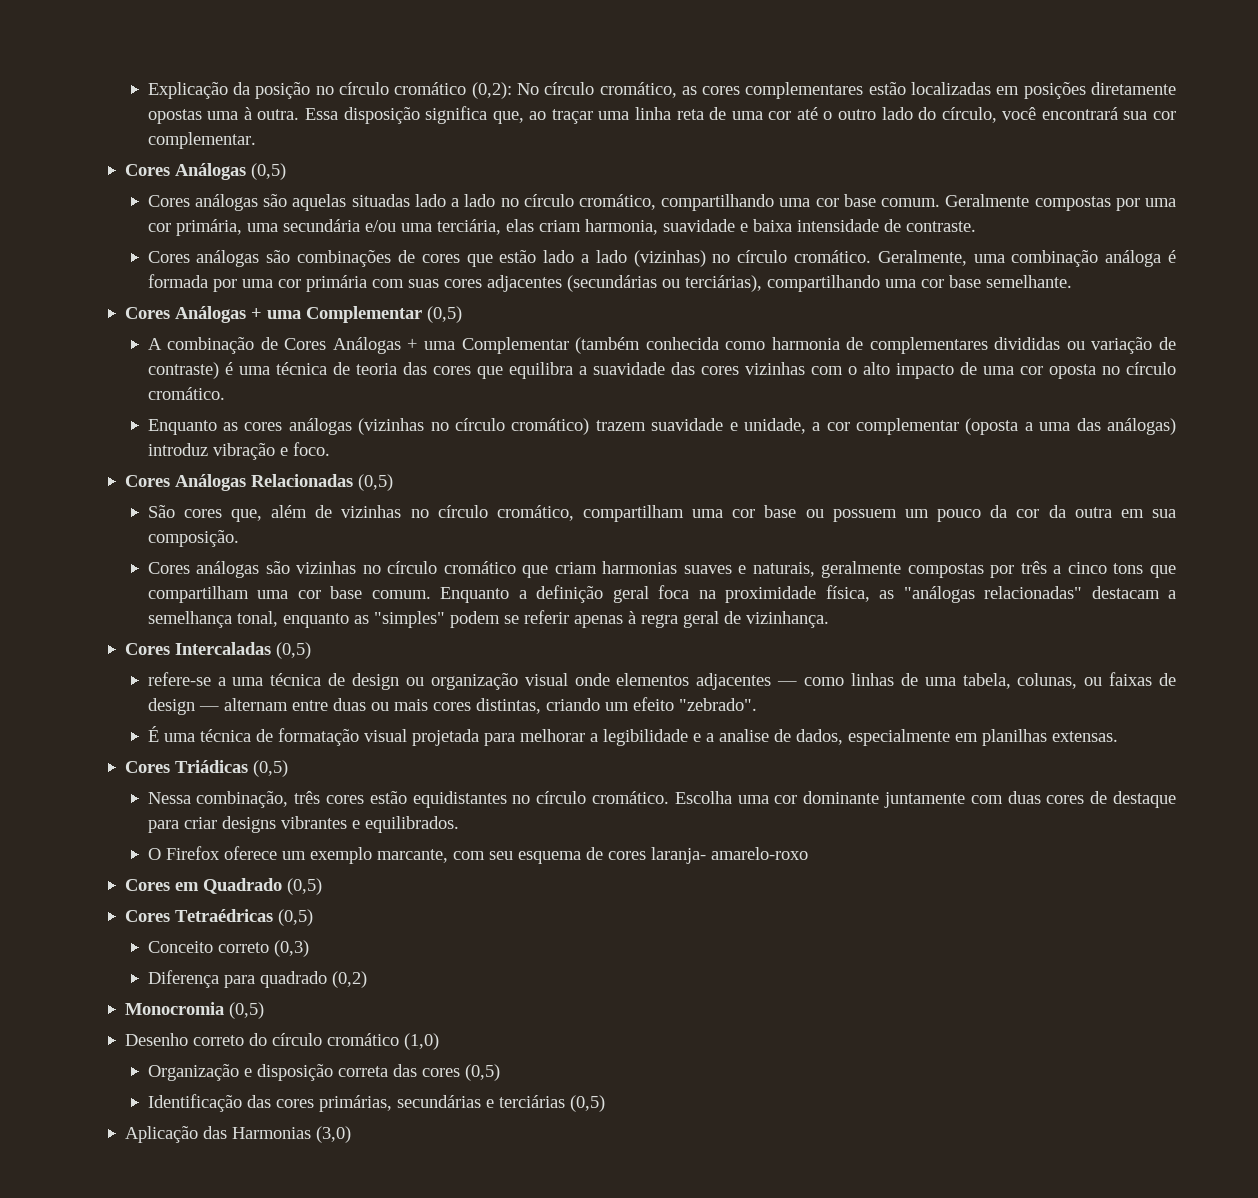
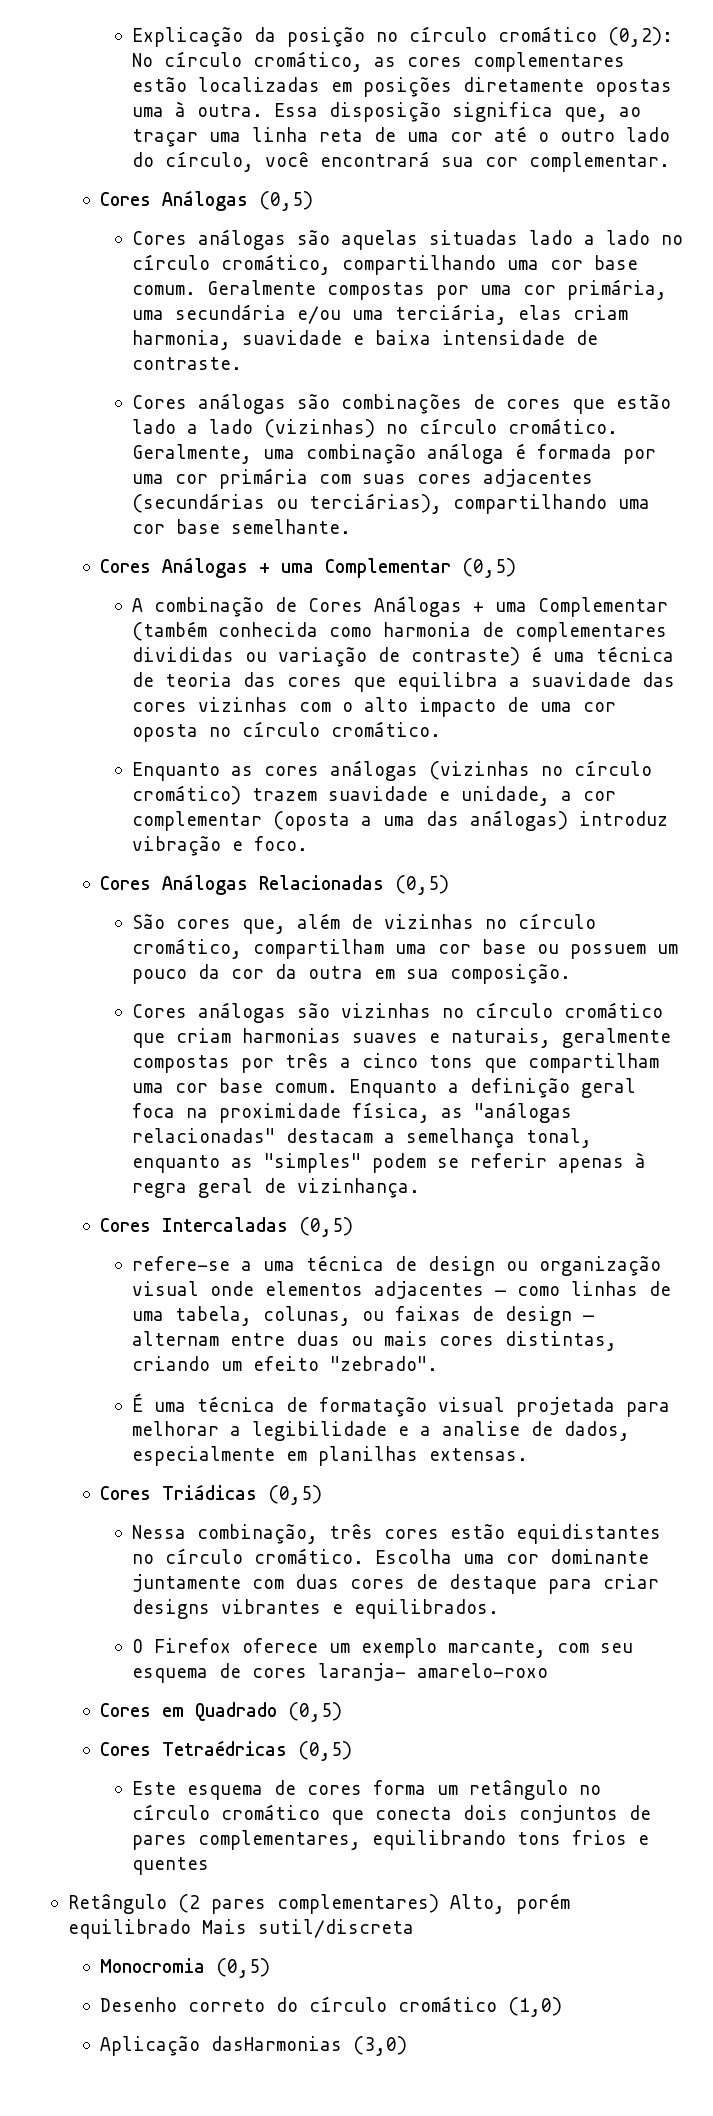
- Conceito correto (0,3)
- Diferença para quadrado (0,2)
+ Este esquema de cores forma um retângulo no círculo cromático que conecta dois conjuntos de pares complementares, equilibrando tons frios e quentes
+ Retângulo (2 pares complementares) Alto, porém equilibrado Mais sutil/discreta
- Organização e disposição correta das cores (0,5)
- Identificação das cores primárias, secundárias e terciárias (0,5)
- Aplicação das Harmonias (3,0)
+ Aplicação dasHarmonias (3,0)

